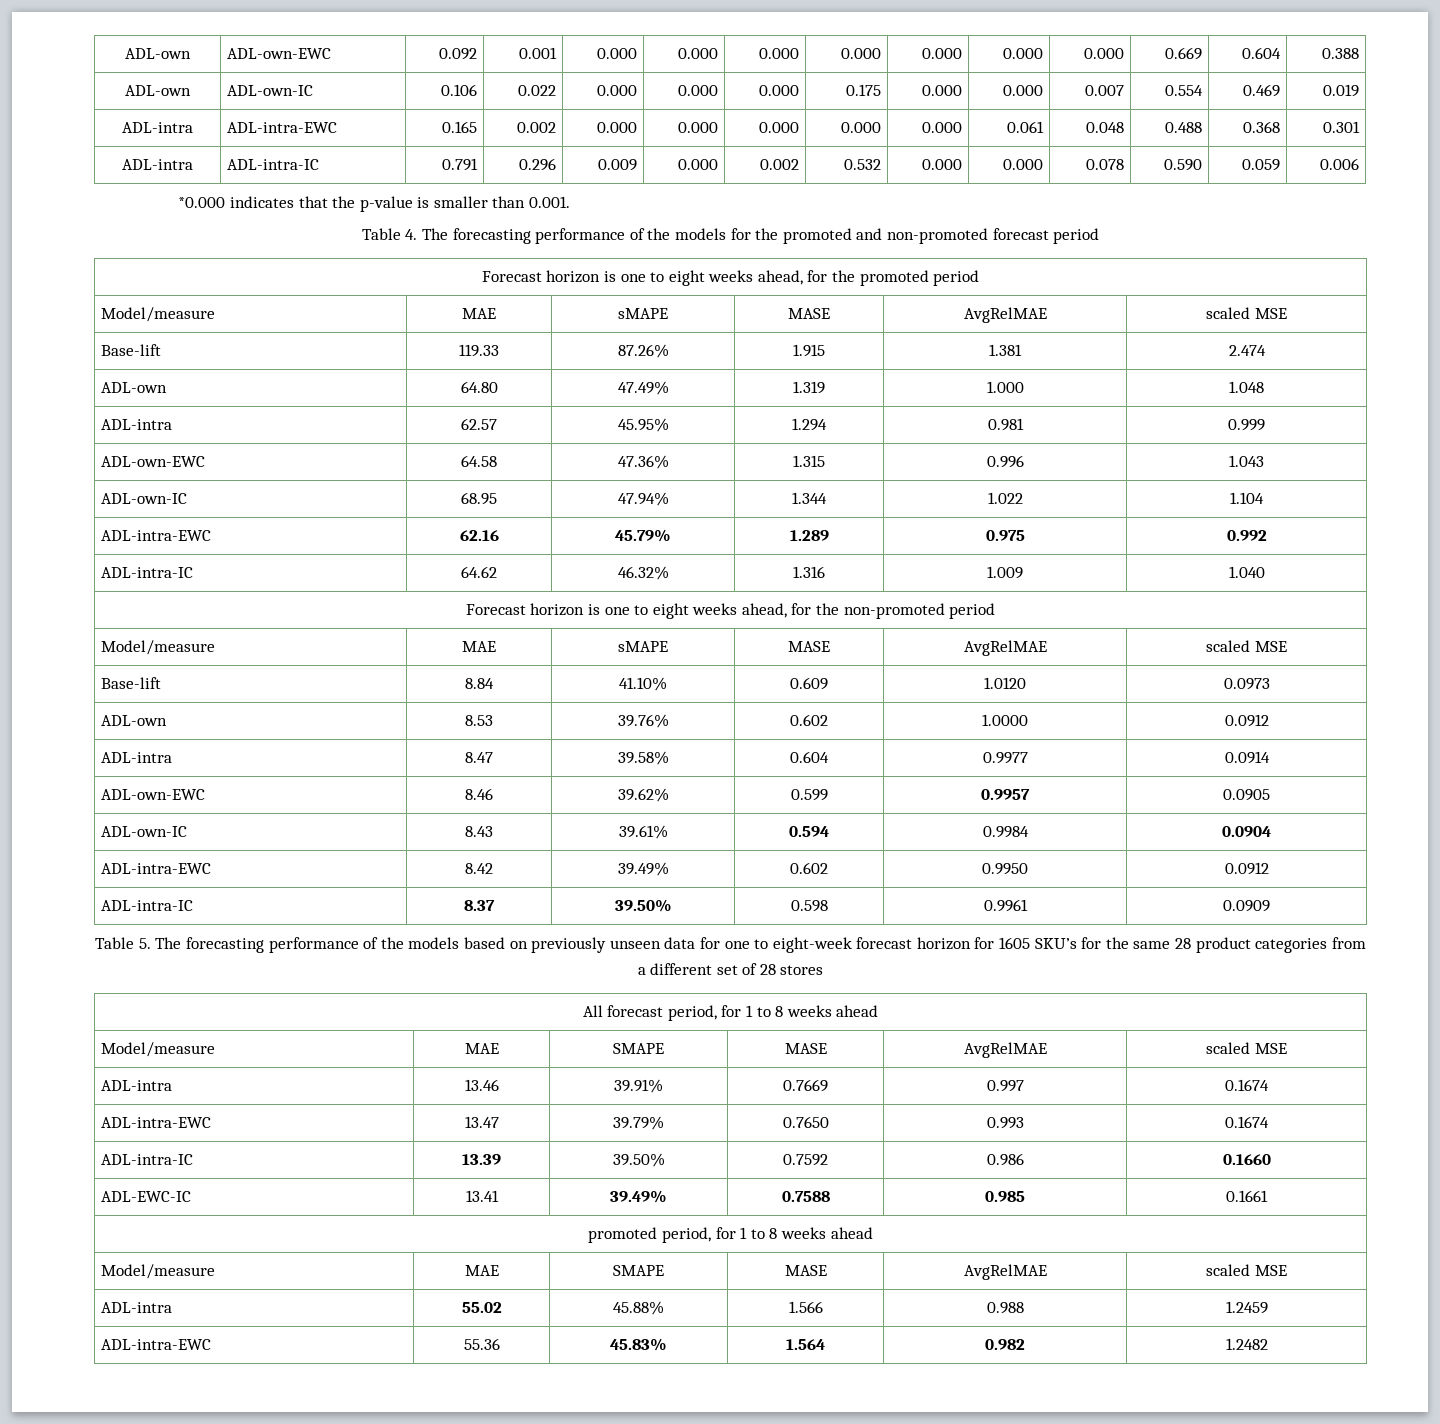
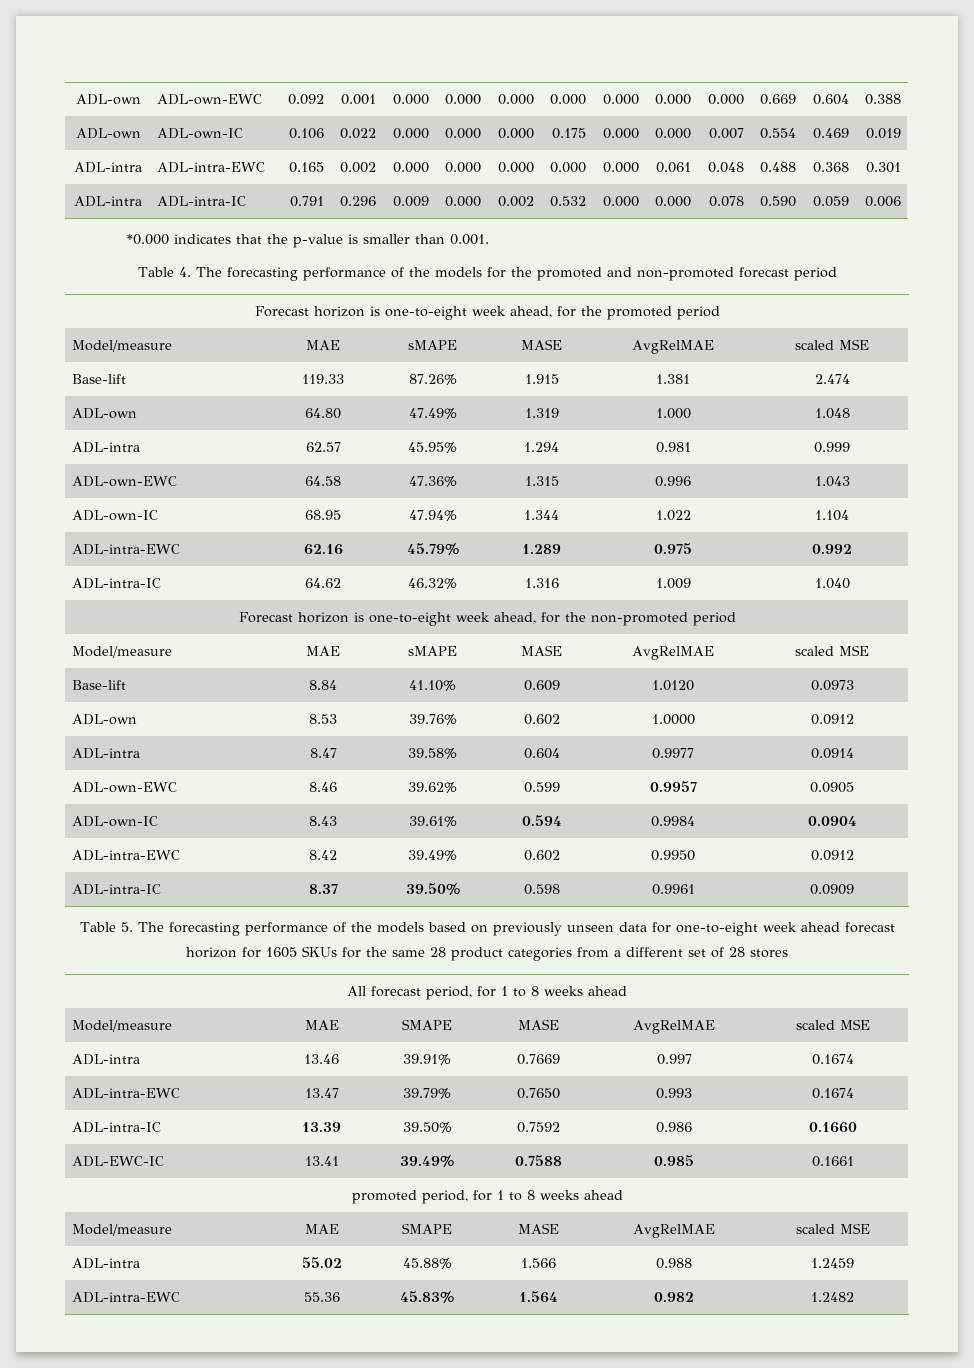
- Forecast horizon is one to eight weeks ahead, for the promoted period
+ Forecast horizon is one-to-eight week ahead, for the promoted period
- Forecast horizon is one to eight weeks ahead, for the non-promoted period
+ Forecast horizon is one-to-eight week ahead, for the non-promoted period
- Table 5. The forecasting performance of the models based on previously unseen data for one to eight-week forecast horizon for 1605 SKU’s for the same 28 product categories from a different set of 28 stores
+ Table 5. The forecasting performance of the models based on previously unseen data for one-to-eight week ahead forecast horizon for 1605 SKUs for the same 28 product categories from a different set of 28 stores

